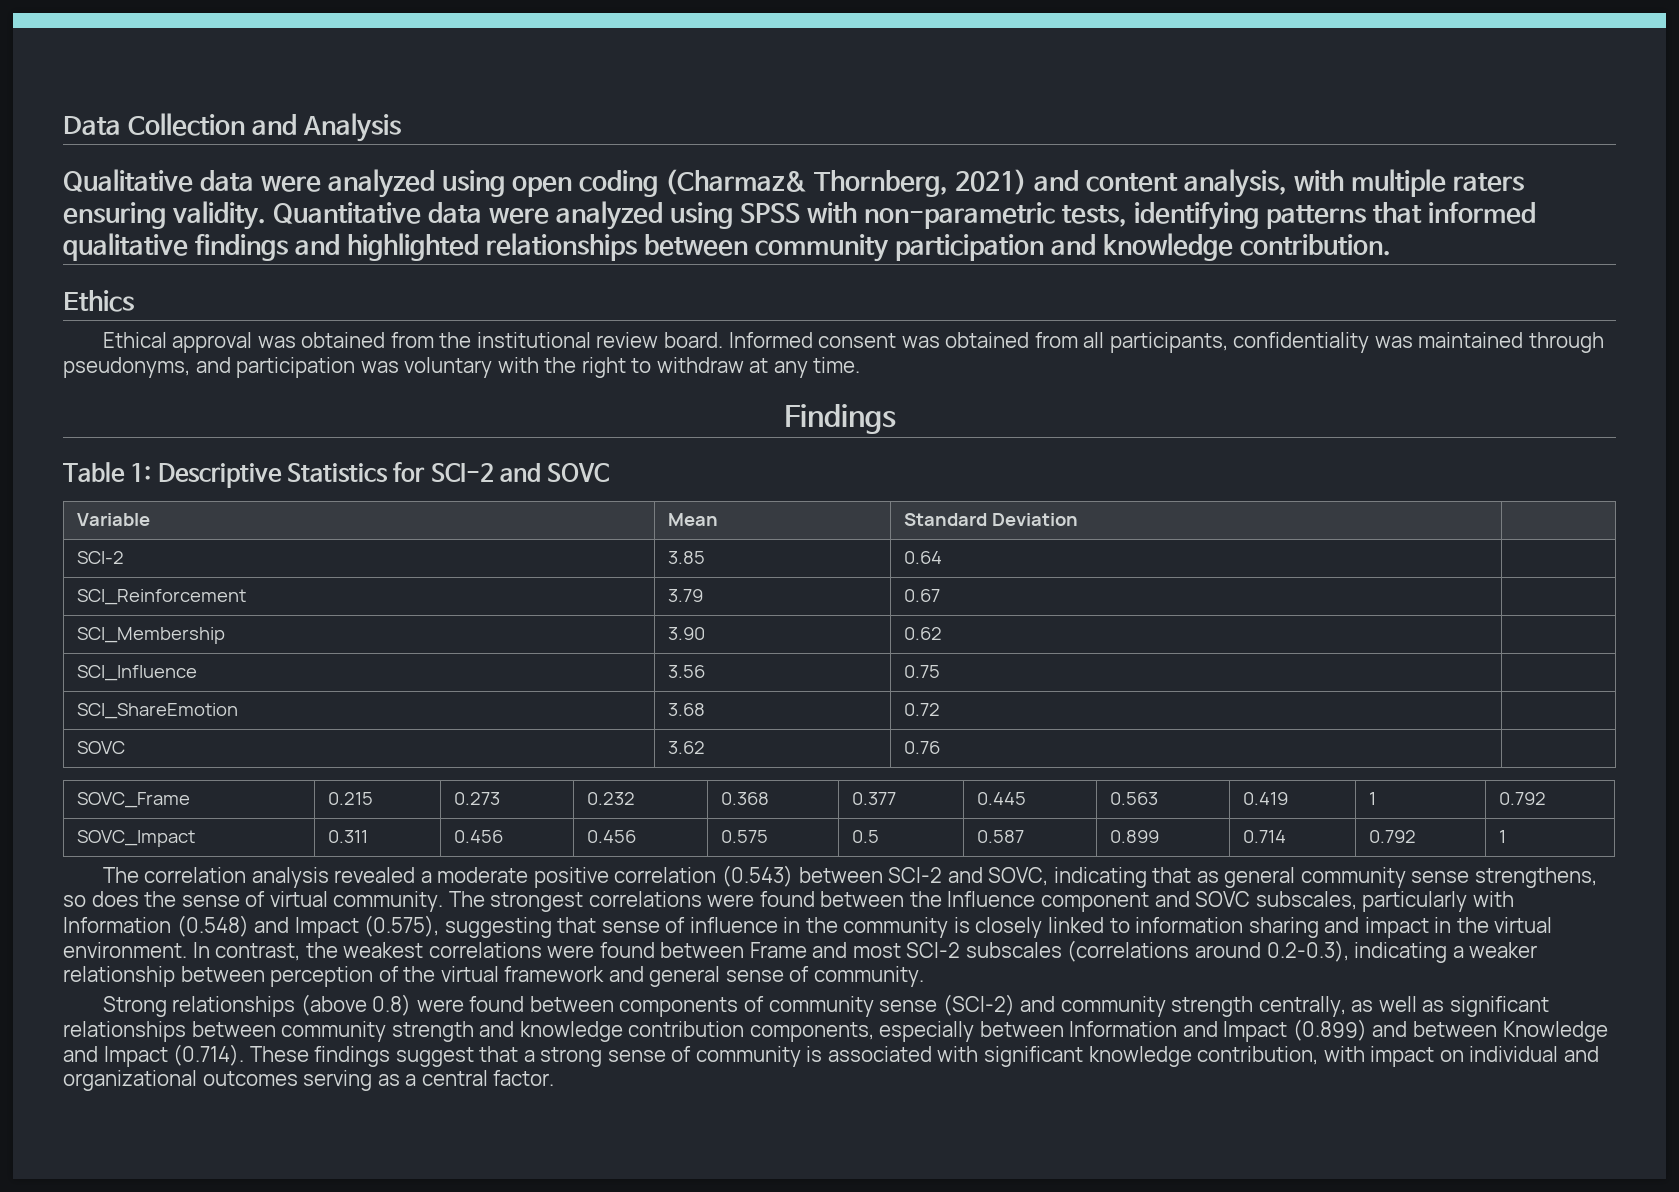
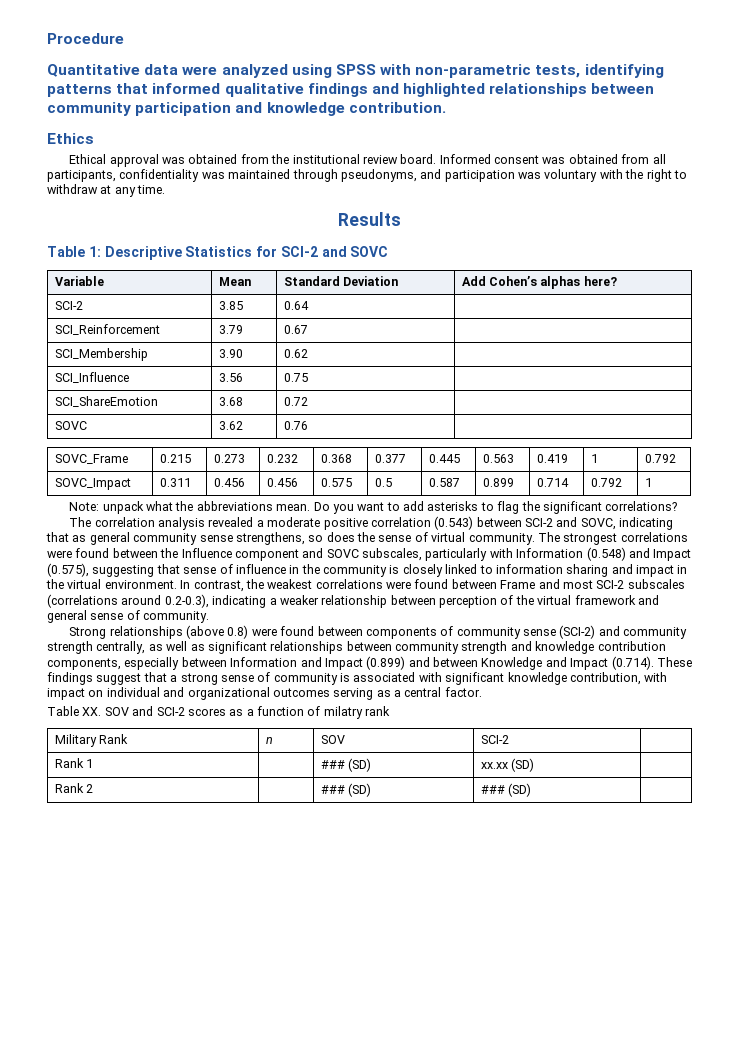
- Data Collection and Analysis
- Qualitative data were analyzed using open coding (Charmaz& Thornberg, 2021) and content analysis, with multiple raters ensuring validity. Quantitative data were analyzed using SPSS with non-parametric tests, identifying patterns that informed qualitative findings and highlighted relationships between community participation and knowledge contribution.
+ Procedure
+ Quantitative data were analyzed using SPSS with non-parametric tests, identifying patterns that informed qualitative findings and highlighted relationships between community participation and knowledge contribution.
- Findings
+ Results
- Variable | Mean | Standard Deviation |
+ Variable | Mean | Standard Deviation | Add Cohen’s alphas here?
+ Note: unpack what the abbreviations mean. Do you want to add asterisks to flag the significant correlations?
+ Table XX. SOV and SCI-2 scores as a function of milatry rank
+ Military Rank | n | SOV | SCI-2 |
+ Rank 1 | | ### (SD) | xx.xx (SD) |
+ Rank 2 | | ### (SD) | ### (SD) |

